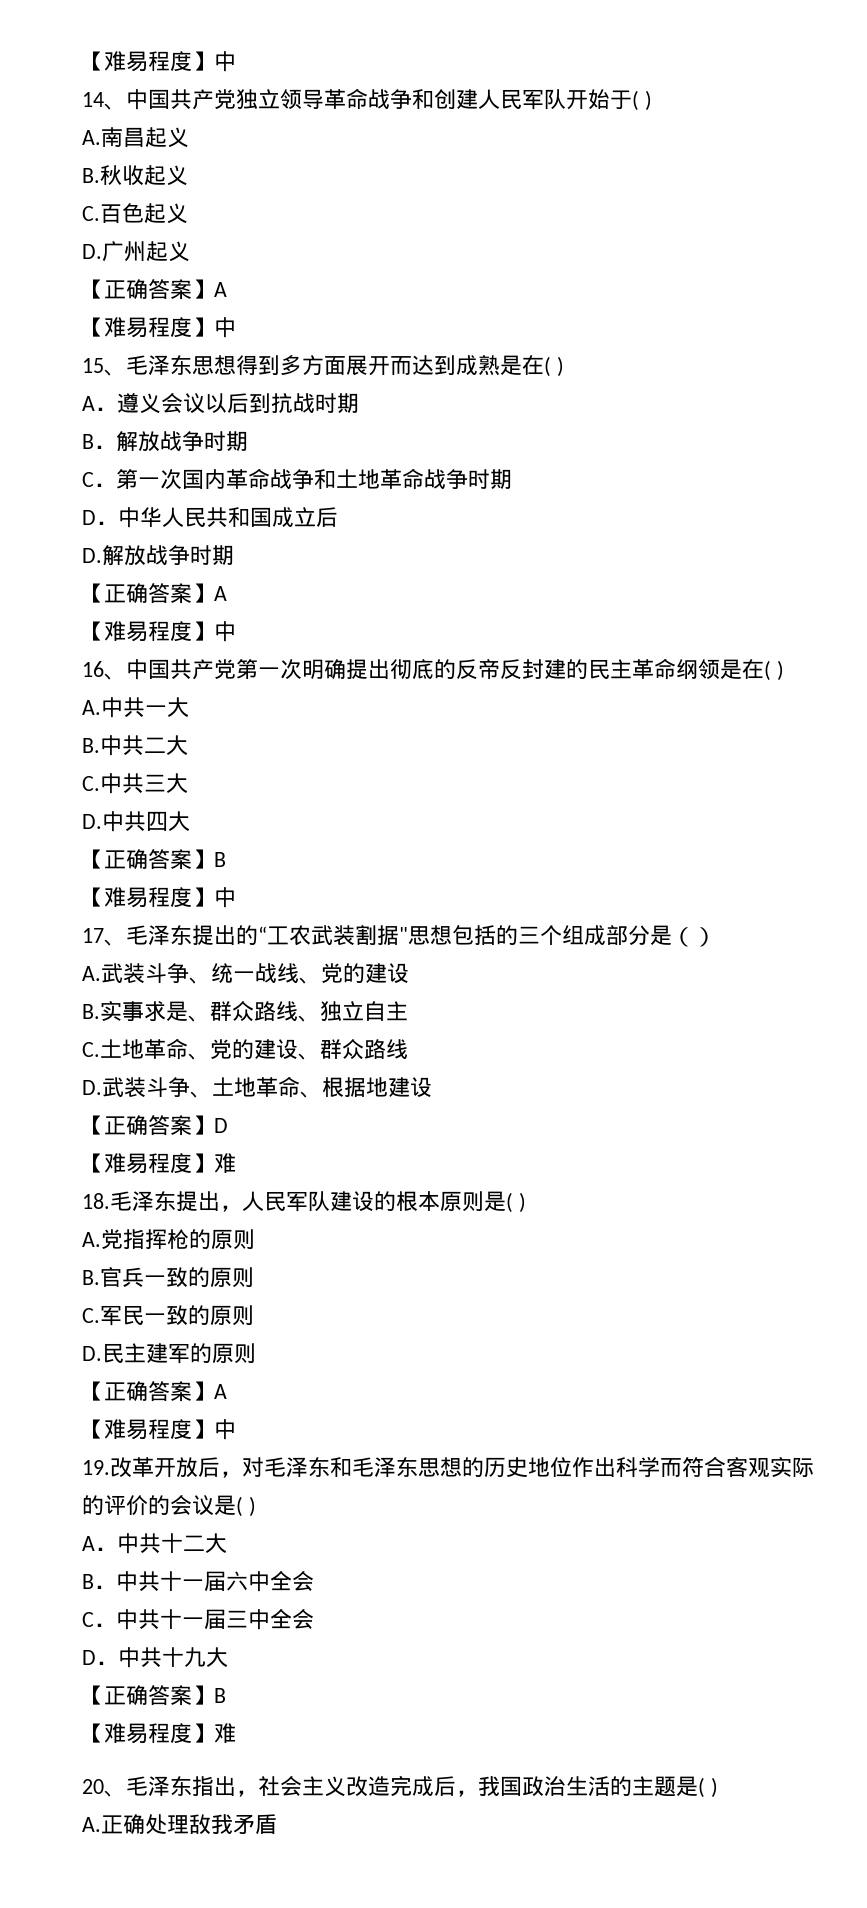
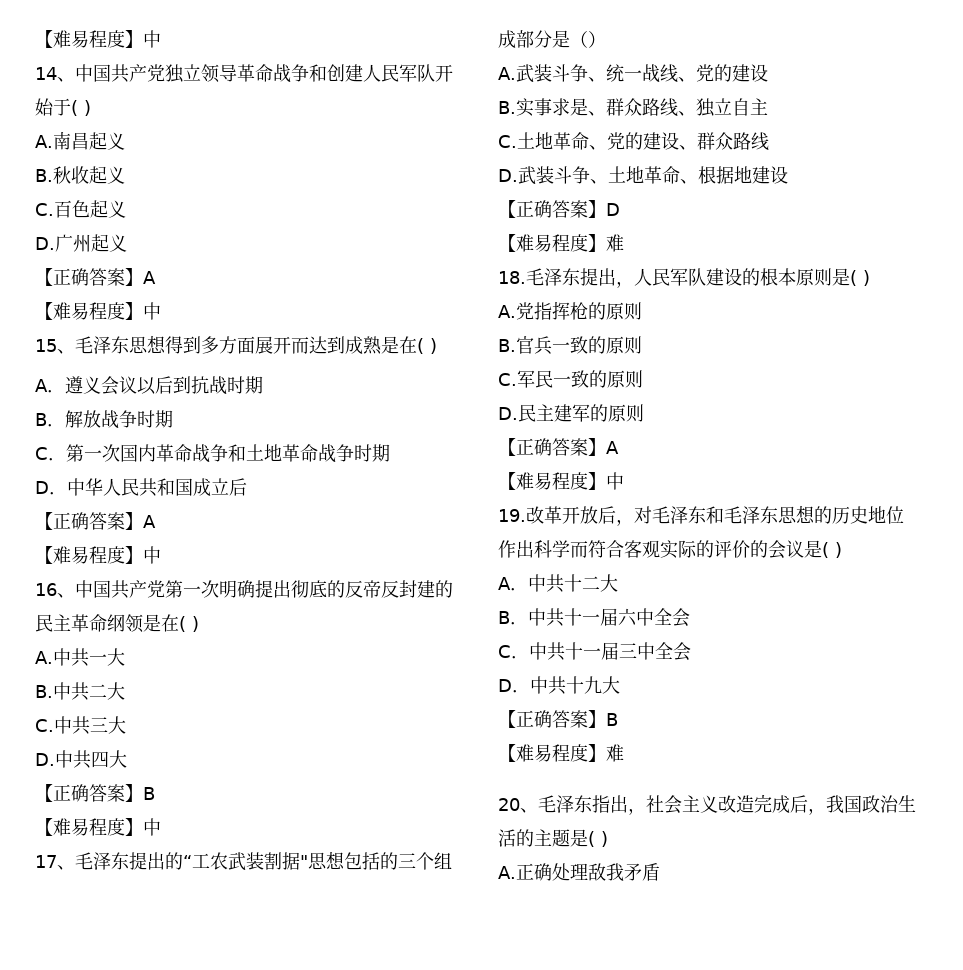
- D.解放战争时期

